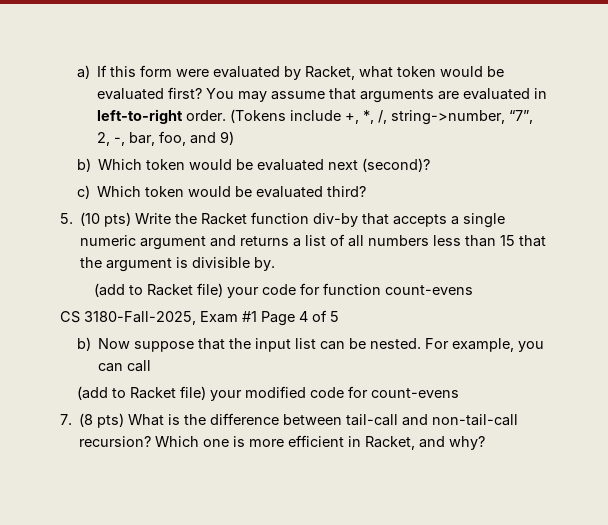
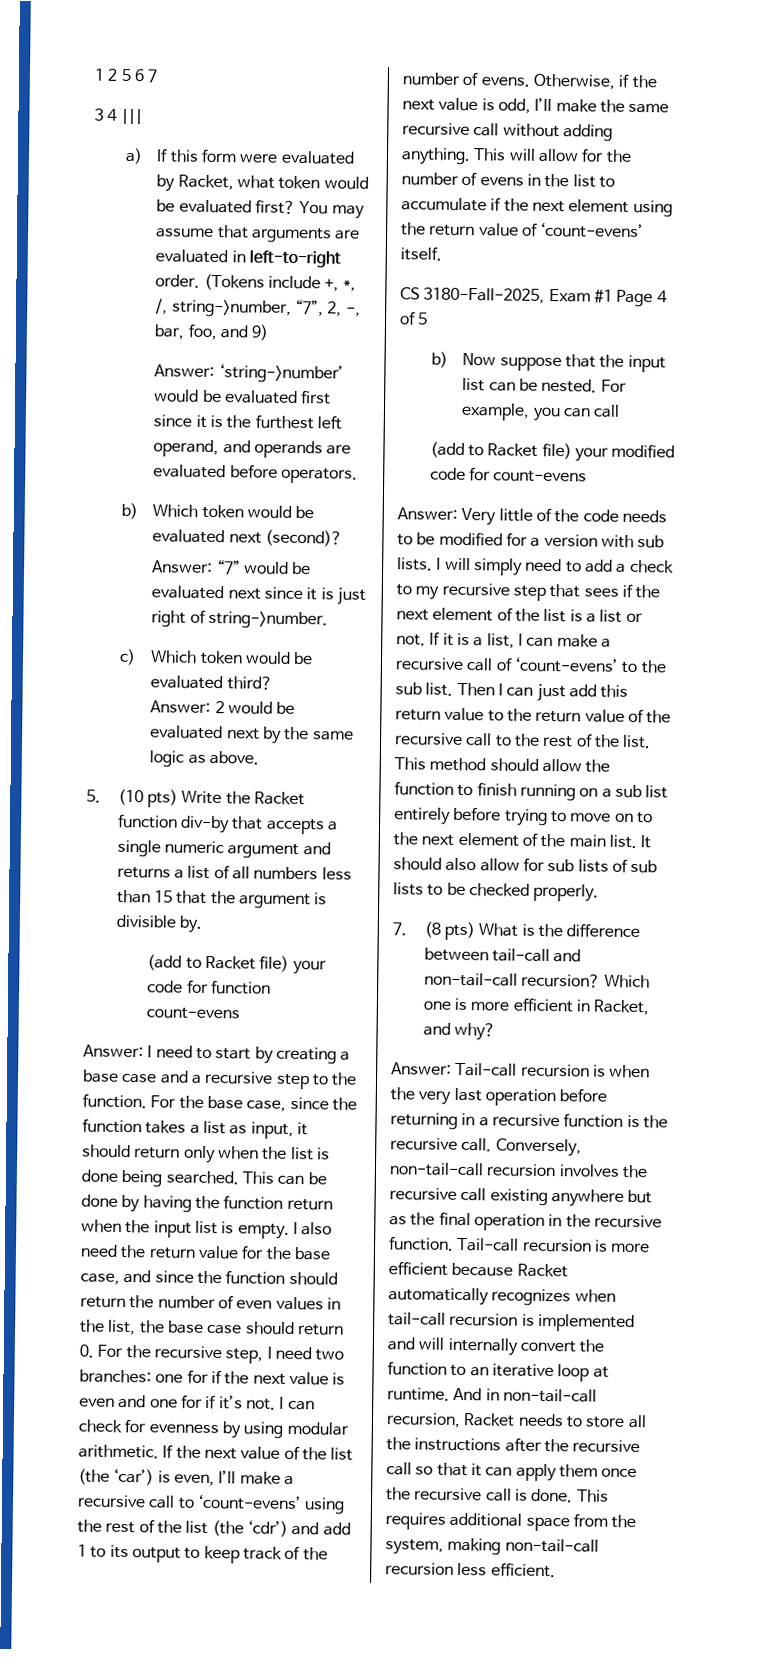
+ 1 2 5 6 7
+ 3 4 |||
+ Answer: ‘string->number’ would be evaluated first since it is the furthest left operand, and operands are evaluated before operators.
+ Answer: “7” would be evaluated next since it is just right of string->number.
+ Answer: 2 would be evaluated next by the same logic as above.
+ Answer: I need to start by creating a base case and a recursive step to the function. For the base case, since the function takes a list as input, it should return only when the list is done being searched. This can be done by having the function return when the input list is empty. I also need the return value for the base case, and since the function should return the number of even values in the list, the base case should return 0. For the recursive step, I need two branches: one for if the next value is even and one for if it’s not. I can check for evenness by using modular arithmetic. If the next value of the list (the ‘car’) is even, I’ll make a recursive call to ‘count-evens’ using the rest of the list (the ‘cdr’) and add 1 to its output to keep track of the number of evens. Otherwise, if the next value is odd, I’ll make the same recursive call without adding anything. This will allow for the number of evens in the list to accumulate if the next element using the return value of ‘count-evens’ itself.
+ Answer: Very little of the code needs to be modified for a version with sub lists. I will simply need to add a check to my recursive step that sees if the next element of the list is a list or not. If it is a list, I can make a recursive call of ‘count-evens’ to the sub list. Then I can just add this return value to the return value of the recursive call to the rest of the list. This method should allow the function to finish running on a sub list entirely before trying to move on to the next element of the main list. It should also allow for sub lists of sub lists to be checked properly.
+ Answer: Tail-call recursion is when the very last operation before returning in a recursive function is the recursive call. Conversely, non-tail-call recursion involves the recursive call existing anywhere but as the final operation in the recursive function. Tail-call recursion is more efficient because Racket automatically recognizes when tail-call recursion is implemented and will internally convert the function to an iterative loop at runtime. And in non-tail-call recursion, Racket needs to store all the instructions after the recursive call so that it can apply them once the recursive call is done. This requires additional space from the system, making non-tail-call recursion less efficient.

